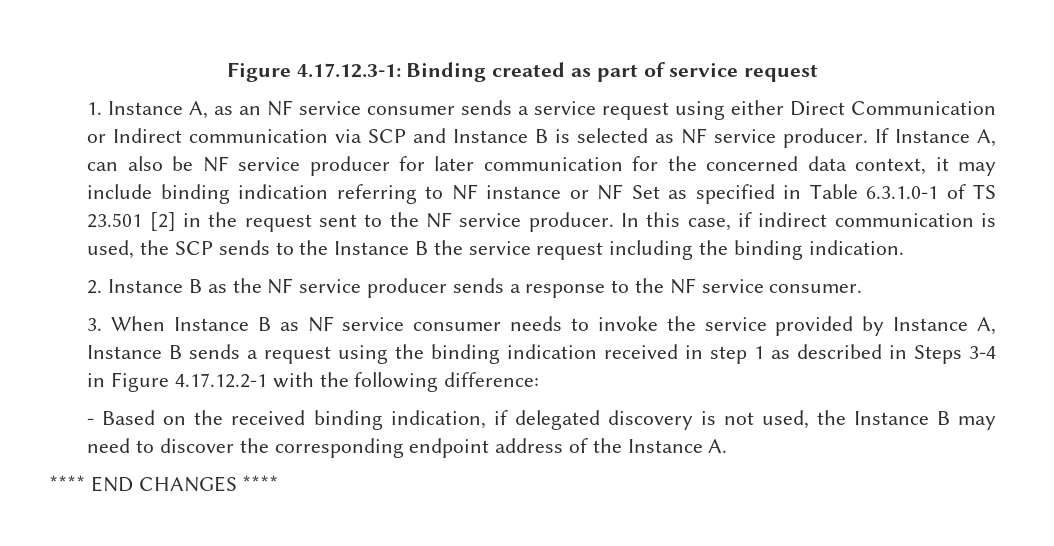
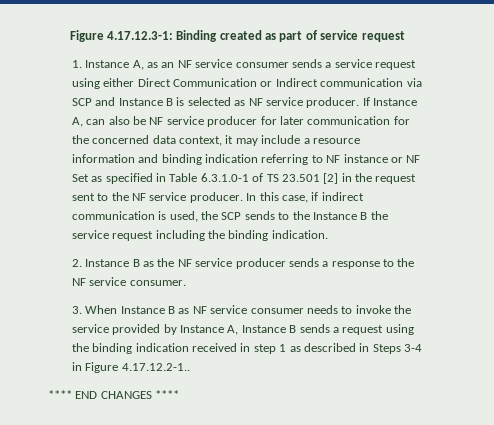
- If Instance A, can also be NF service producer for later communication for the concerned data context, it may include binding indication referring to NF instance or NF Set as specified in Table 6.3.1.0-1 of TS 23.501 [2] in the request sent to the NF service producer.
+ If Instance A, can also be NF service producer for later communication for the concerned data context, it may include a resource information and binding indication referring to NF instance or NF Set as specified in Table 6.3.1.0-1 of TS 23.501 [2] in the request sent to the NF service producer.
- 3. When Instance B as NF service consumer needs to invoke the service provided by Instance A, Instance B sends a request using the binding indication received in step 1 as described in Steps 3-4 in Figure 4.17.12.2-1 with the following difference:
- - Based on the received binding indication, if delegated discovery is not used, the Instance B may need to discover the corresponding endpoint address of the Instance A.
+ 3. When Instance B as NF service consumer needs to invoke the service provided by Instance A, Instance B sends a request using the binding indication received in step 1 as described in Steps 3-4 in Figure 4.17.12.2-1..

